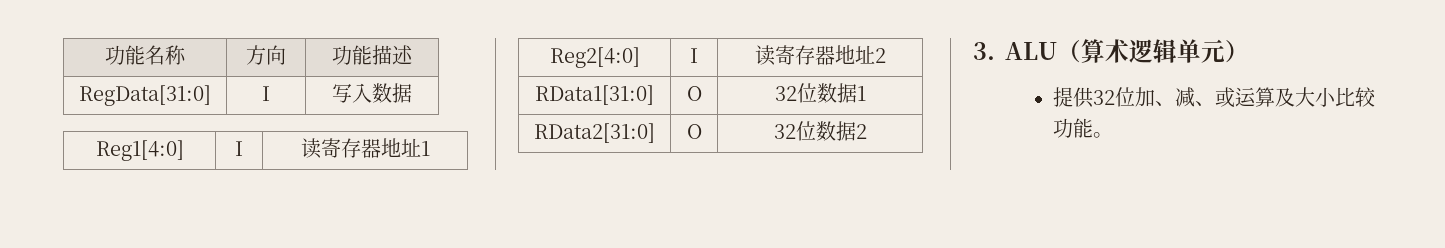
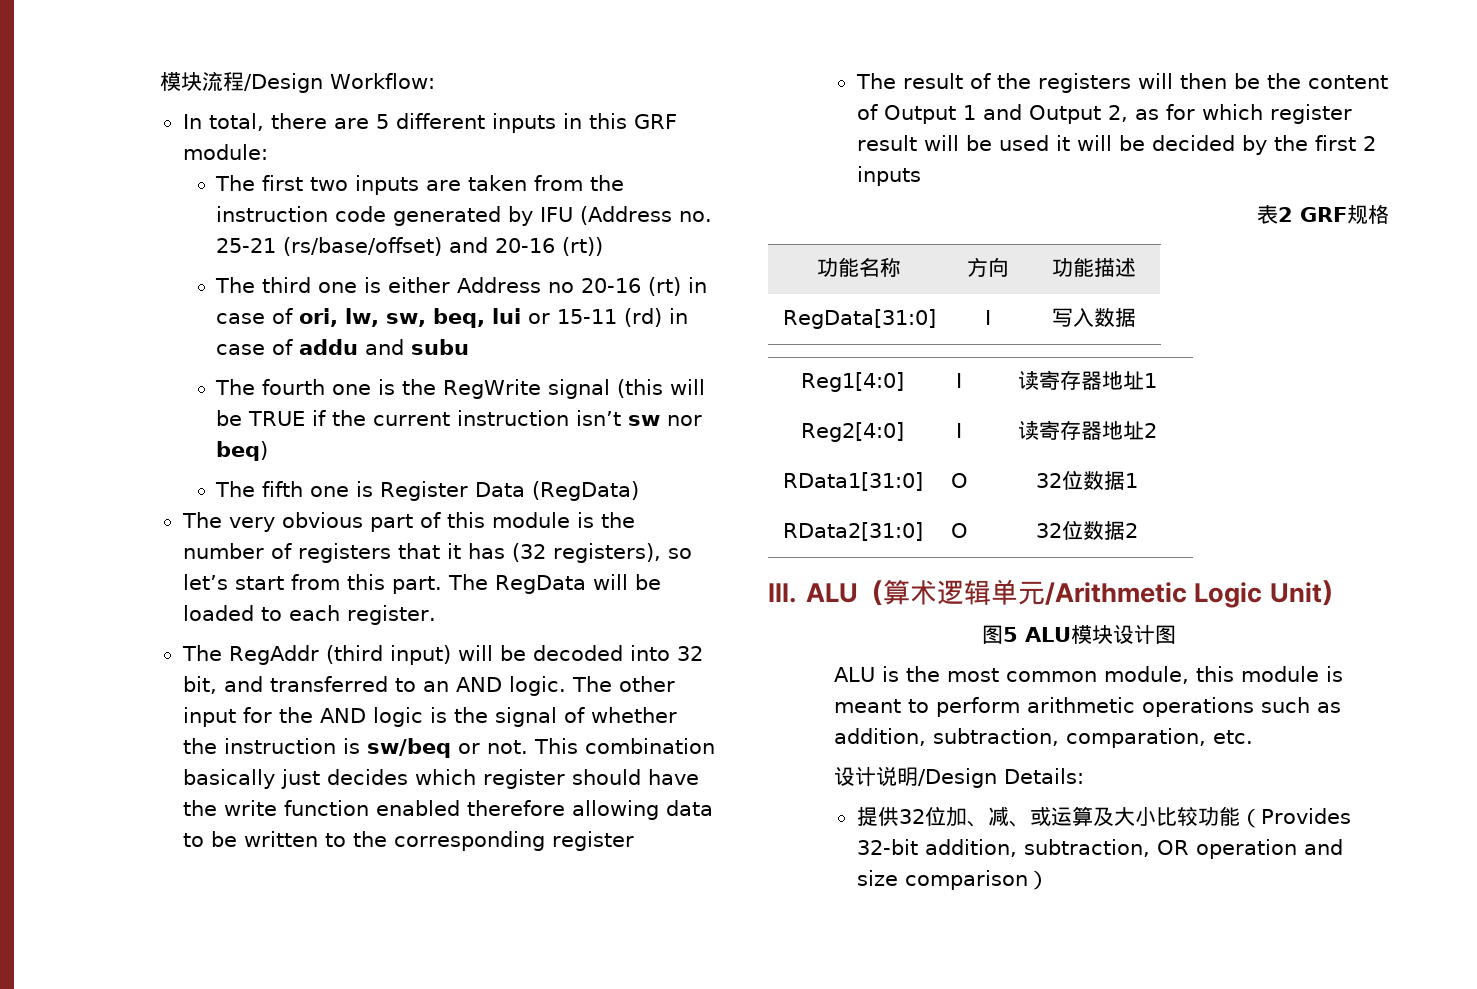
+ 模块流程/Design Workflow:
+ In total, there are 5 different inputs in this GRF module:
+ The first two inputs are taken from the instruction code generated by IFU (Address no. 25-21 (rs/base/offset) and 20-16 (rt))
+ The third one is either Address no 20-16 (rt) in case of ori, lw, sw, beq, lui or 15-11 (rd) in case of addu and subu
+ The fourth one is the RegWrite signal (this will be TRUE if the current instruction isn’t sw nor beq)
+ The fifth one is Register Data (RegData)
+ The very obvious part of this module is the number of registers that it has (32 registers), so let’s start from this part. The RegData will be loaded to each register.
+ The RegAddr (third input) will be decoded into 32 bit, and transferred to an AND logic. The other input for the AND logic is the signal of whether the instruction is sw/beq or not. This combination basically just decides which register should have the write function enabled therefore allowing data to be written to the corresponding register
+ The result of the registers will then be the content of Output 1 and Output 2, as for which register result will be used it will be decided by the first 2 inputs
+ 表2 GRF规格
- 3. ALU（算术逻辑单元）
+ III. ALU（算术逻辑单元/Arithmetic Logic Unit）
+ 图5 ALU模块设计图
+ ALU is the most common module, this module is meant to perform arithmetic operations such as addition, subtraction, comparation, etc.
+ 设计说明/Design Details:
- 提供32位加、减、或运算及大小比较功能。
+ 提供32位加、减、或运算及大小比较功能（Provides 32-bit addition, subtraction, OR operation and size comparison）

